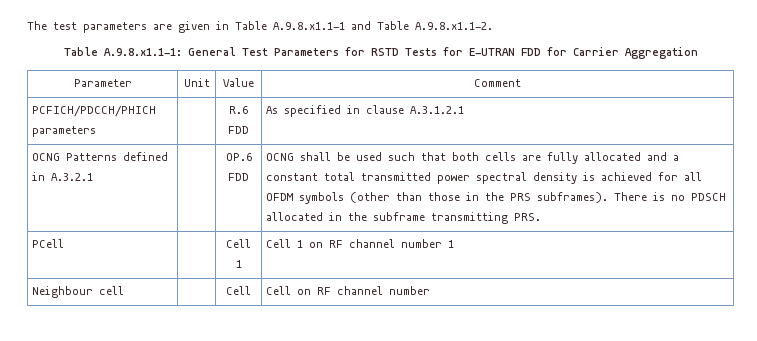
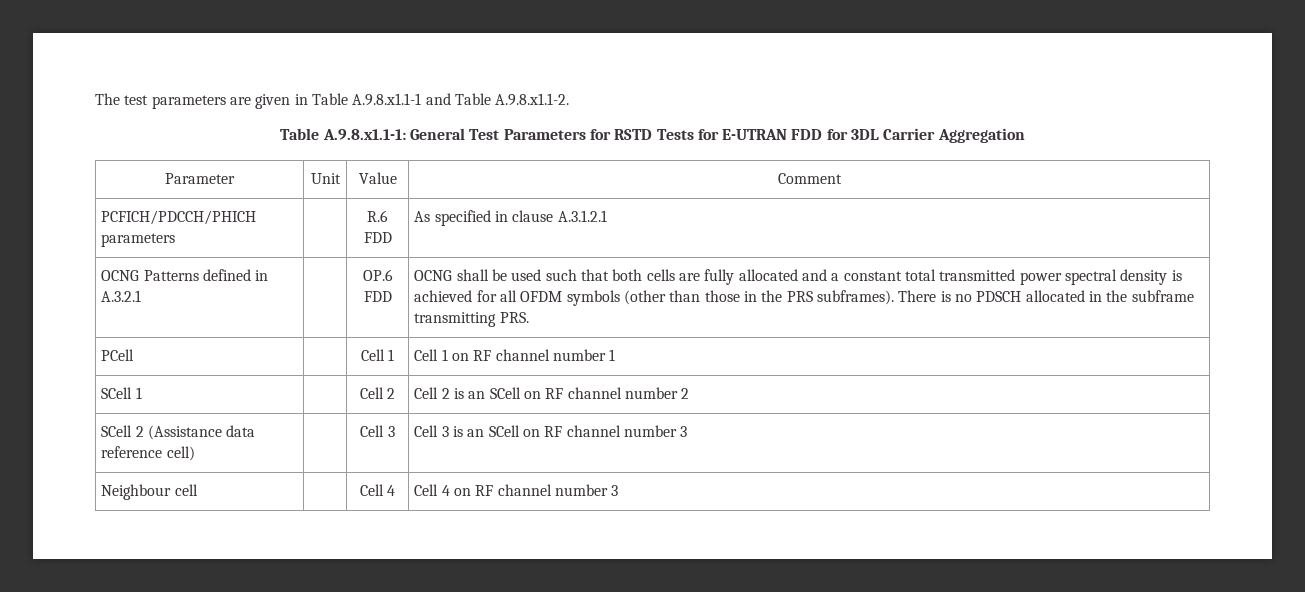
- Table A.9.8.x1.1-1: General Test Parameters for RSTD Tests for E-UTRAN FDD for Carrier Aggregation
+ Table A.9.8.x1.1-1: General Test Parameters for RSTD Tests for E-UTRAN FDD for 3DL Carrier Aggregation
+ SCell 1 | | Cell 2 | Cell 2 is an SCell on RF channel number 2
+ SCell 2 (Assistance data reference cell) | | Cell 3 | Cell 3 is an SCell on RF channel number 3
- Neighbour cell | | Cell | Cell on RF channel number
+ Neighbour cell | | Cell 4 | Cell 4 on RF channel number 3

